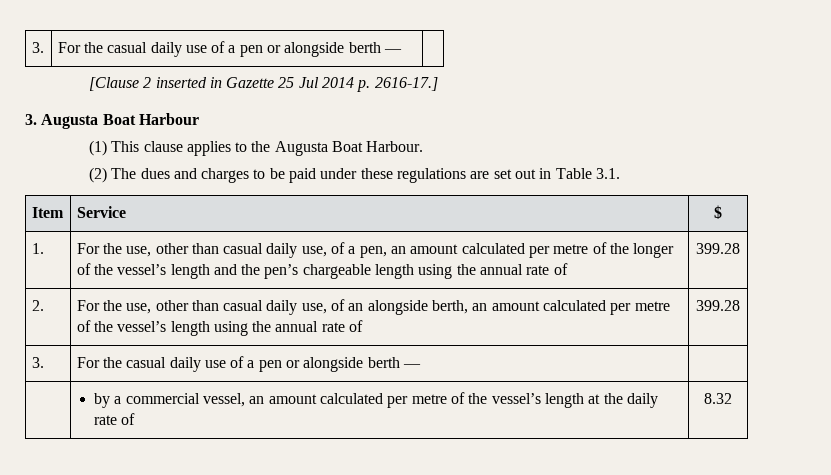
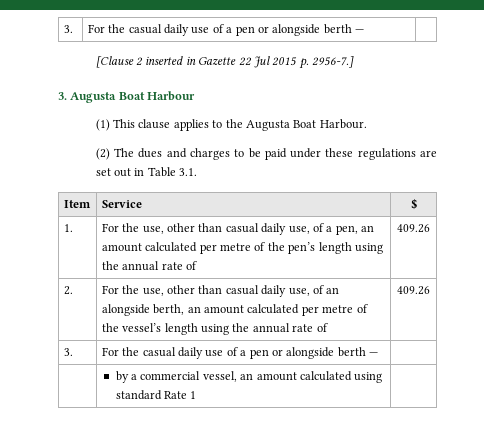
- [Clause 2 inserted in Gazette 25 Jul 2014 p. 2616-17.]
+ [Clause 2 inserted in Gazette 22 Jul 2015 p. 2956-7.]
- 1. | For the use, other than casual daily use, of a pen, an amount calculated per metre of the longer of the vessel’s length and the pen’s chargeable length using the annual rate of | 399.28
+ 1. | For the use, other than casual daily use, of a pen, an amount calculated per metre of the pen’s length using the annual rate of | 409.26
- 2. | For the use, other than casual daily use, of an alongside berth, an amount calculated per metre of the vessel’s length using the annual rate of | 399.28
+ 2. | For the use, other than casual daily use, of an alongside berth, an amount calculated per metre of the vessel’s length using the annual rate of | 409.26
- | by a commercial vessel, an amount calculated per metre of the vessel’s length at the daily rate of | 8.32
+ | by a commercial vessel, an amount calculated using standard Rate 1 |

